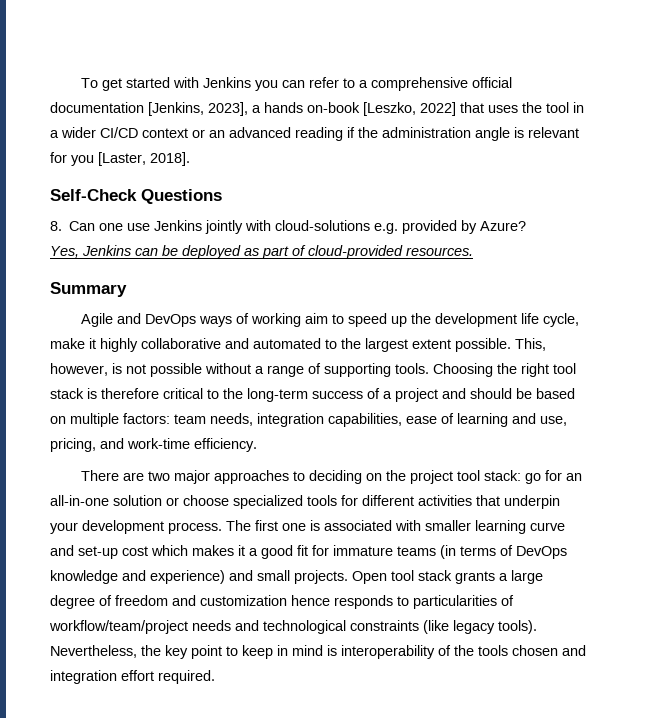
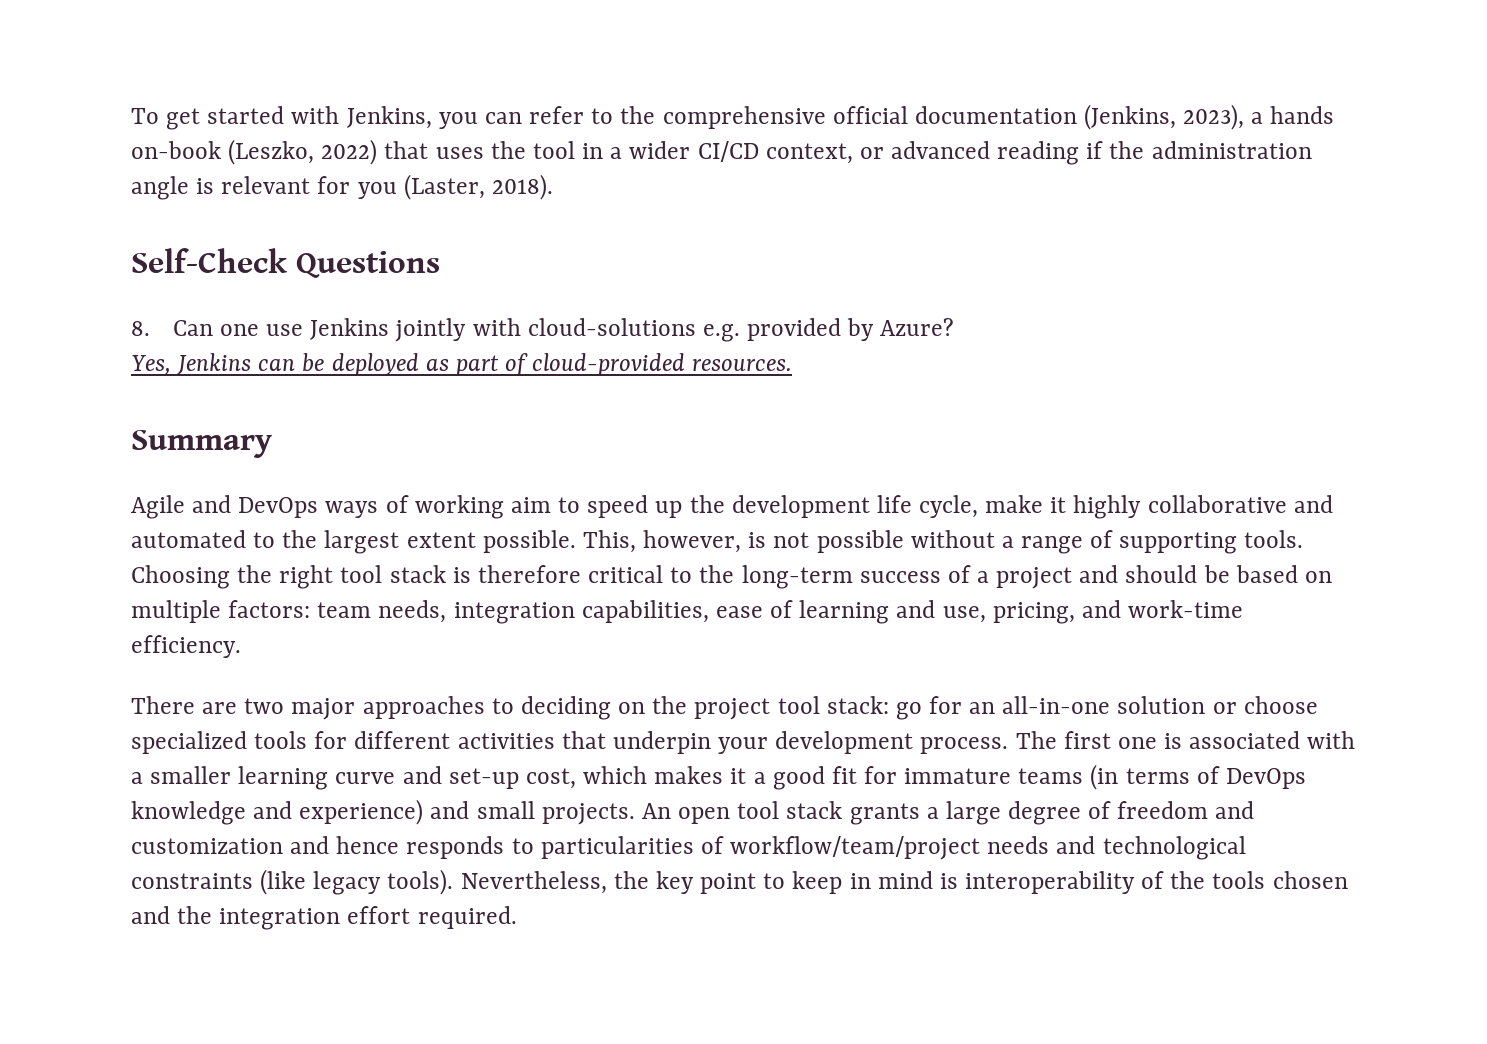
- To get started with Jenkins you can refer to a comprehensive official documentation [Jenkins, 2023], a hands on-book [Leszko, 2022] that uses the tool in a wider CI/CD context or an advanced reading if the administration angle is relevant for you [Laster, 2018].
+ To get started with Jenkins, you can refer to the comprehensive official documentation (Jenkins, 2023), a hands on-book (Leszko, 2022) that uses the tool in a wider CI/CD context, or advanced reading if the administration angle is relevant for you (Laster, 2018).
- The first one is associated with smaller learning curve and set-up cost which makes it a good fit for immature teams (in terms of DevOps knowledge and experience) and small projects.
+ The first one is associated with a smaller learning curve and set-up cost, which makes it a good fit for immature teams (in terms of DevOps knowledge and experience) and small projects.
- Open tool stack grants a large degree of freedom and customization hence responds to particularities of workflow/team/project needs and technological constraints (like legacy tools).
+ An open tool stack grants a large degree of freedom and customization and hence responds to particularities of workflow/team/project needs and technological constraints (like legacy tools).
- Nevertheless, the key point to keep in mind is interoperability of the tools chosen and integration effort required.
+ Nevertheless, the key point to keep in mind is interoperability of the tools chosen and the integration effort required.

